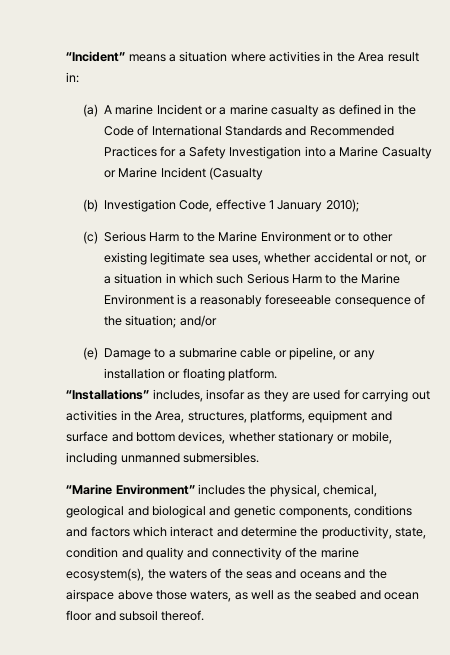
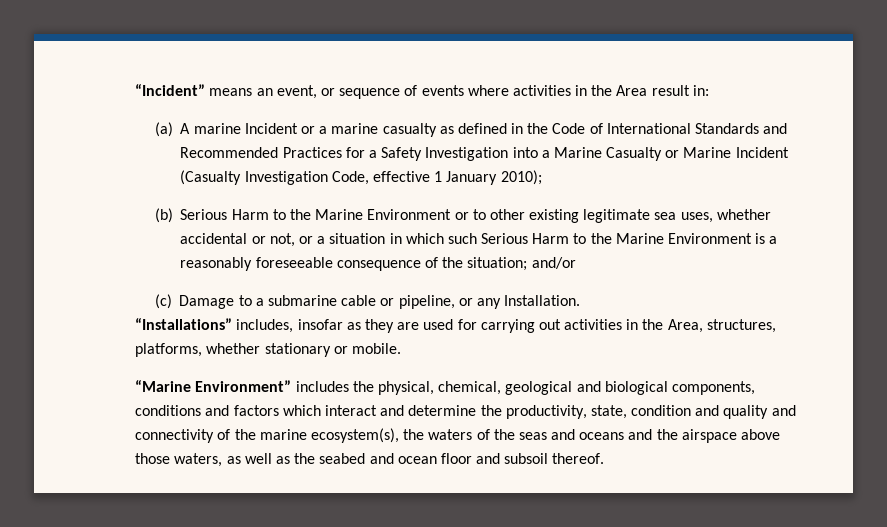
- “Incident” means a situation where activities in the Area result in:
+ “Incident” means an event, or sequence of events where activities in the Area result in:
- (a) A marine Incident or a marine casualty as defined in the Code of International Standards and Recommended Practices for a Safety Investigation into a Marine Casualty or Marine Incident (Casualty
- (b) Investigation Code, effective 1 January 2010);
+ (a) A marine Incident or a marine casualty as defined in the Code of International Standards and Recommended Practices for a Safety Investigation into a Marine Casualty or Marine Incident (Casualty Investigation Code, effective 1 January 2010);
- (c) Serious Harm to the Marine Environment or to other existing legitimate sea uses, whether accidental or not, or a situation in which such Serious Harm to the Marine Environment is a reasonably foreseeable consequence of the situation; and/or
+ (b) Serious Harm to the Marine Environment or to other existing legitimate sea uses, whether accidental or not, or a situation in which such Serious Harm to the Marine Environment is a reasonably foreseeable consequence of the situation; and/or
- (e) Damage to a submarine cable or pipeline, or any installation or floating platform.
+ (c) Damage to a submarine cable or pipeline, or any Installation.
- “Installations” includes, insofar as they are used for carrying out activities in the Area, structures, platforms, equipment and surface and bottom devices, whether stationary or mobile, including unmanned submersibles.
+ “Installations” includes, insofar as they are used for carrying out activities in the Area, structures, platforms, whether stationary or mobile.
- “Marine Environment” includes the physical, chemical, geological and biological and genetic components, conditions and factors which interact and determine the productivity, state, condition and quality and connectivity of the marine ecosystem(s), the waters of the seas and oceans and the airspace above those waters, as well as the seabed and ocean floor and subsoil thereof.
+ “Marine Environment” includes the physical, chemical, geological and biological components, conditions and factors which interact and determine the productivity, state, condition and quality and connectivity of the marine ecosystem(s), the waters of the seas and oceans and the airspace above those waters, as well as the seabed and ocean floor and subsoil thereof.

